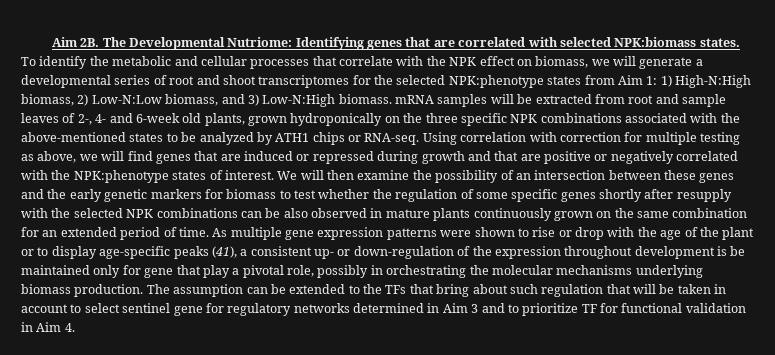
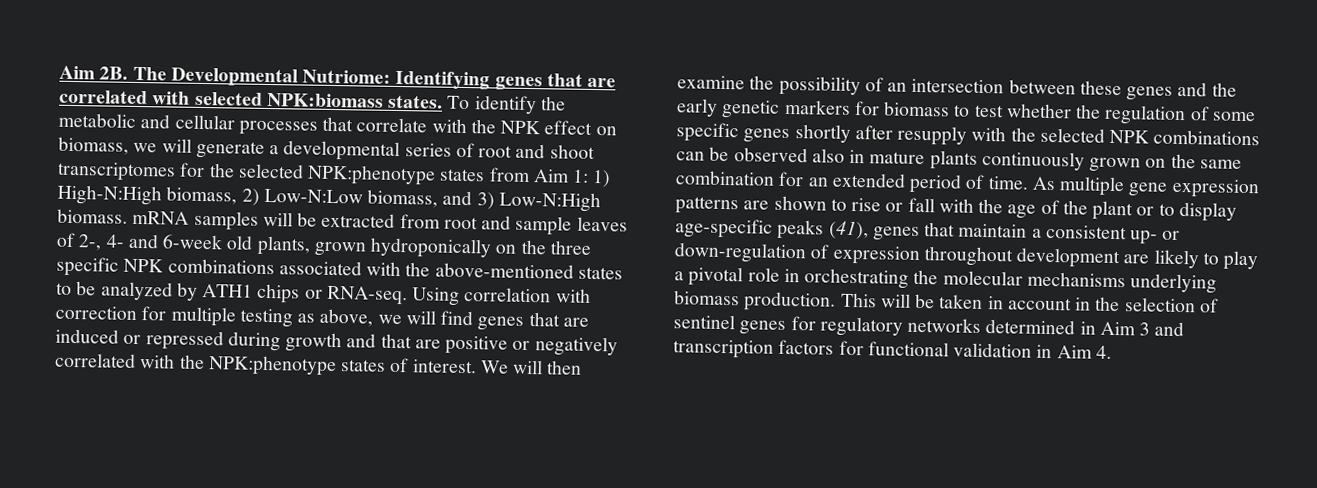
- We will then examine the possibility of an intersection between these genes and the early genetic markers for biomass to test whether the regulation of some specific genes shortly after resupply with the selected NPK combinations can be also observed in mature plants continuously grown on the same combination for an extended period of time.
+ We will then examine the possibility of an intersection between these genes and the early genetic markers for biomass to test whether the regulation of some specific genes shortly after resupply with the selected NPK combinations can be observed also in mature plants continuously grown on the same combination for an extended period of time.
- As multiple gene expression patterns were shown to rise or drop with the age of the plant or to display age-specific peaks (41), a consistent up- or down-regulation of the expression throughout development is be maintained only for gene that play a pivotal role, possibly in orchestrating the molecular mechanisms underlying biomass production.
+ As multiple gene expression patterns are shown to rise or fall with the age of the plant or to display age-specific peaks (41), genes that maintain a consistent up- or down-regulation of expression throughout development are likely to play a pivotal role in orchestrating the molecular mechanisms underlying biomass production.
- The assumption can be extended to the TFs that bring about such regulation that will be taken in account to select sentinel gene for regulatory networks determined in Aim 3 and to prioritize TF for functional validation in Aim 4.
+ This will be taken in account in the selection of sentinel genes for regulatory networks determined in Aim 3 and transcription factors for functional validation in Aim 4.

